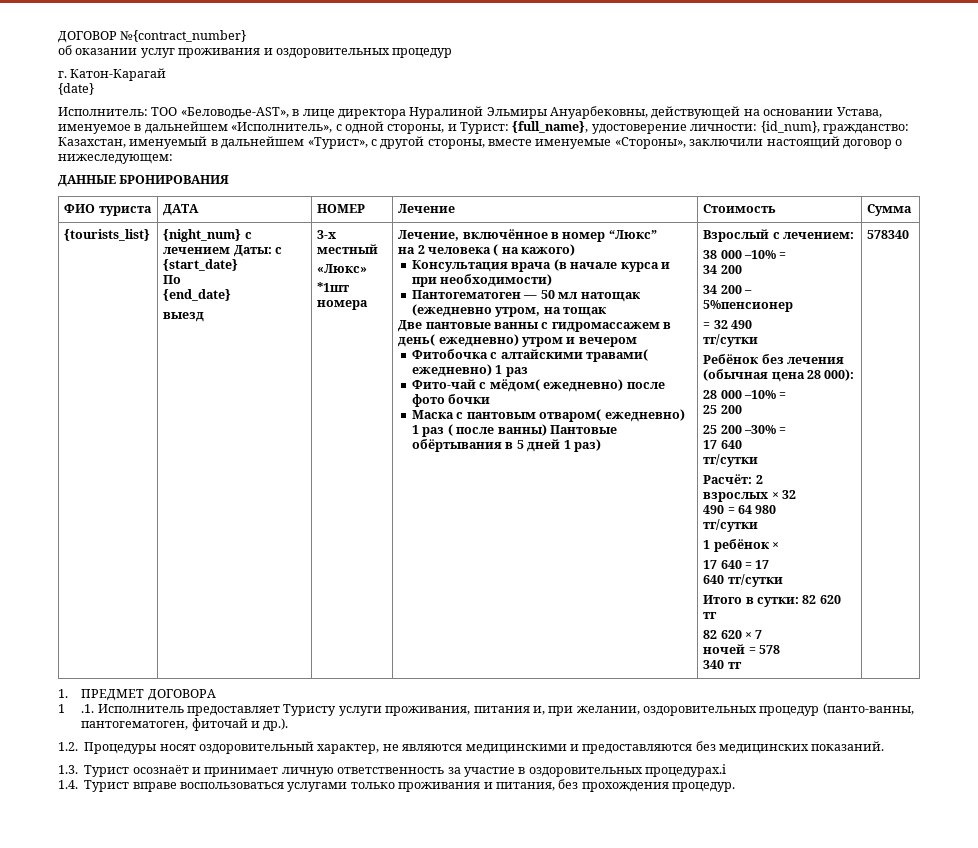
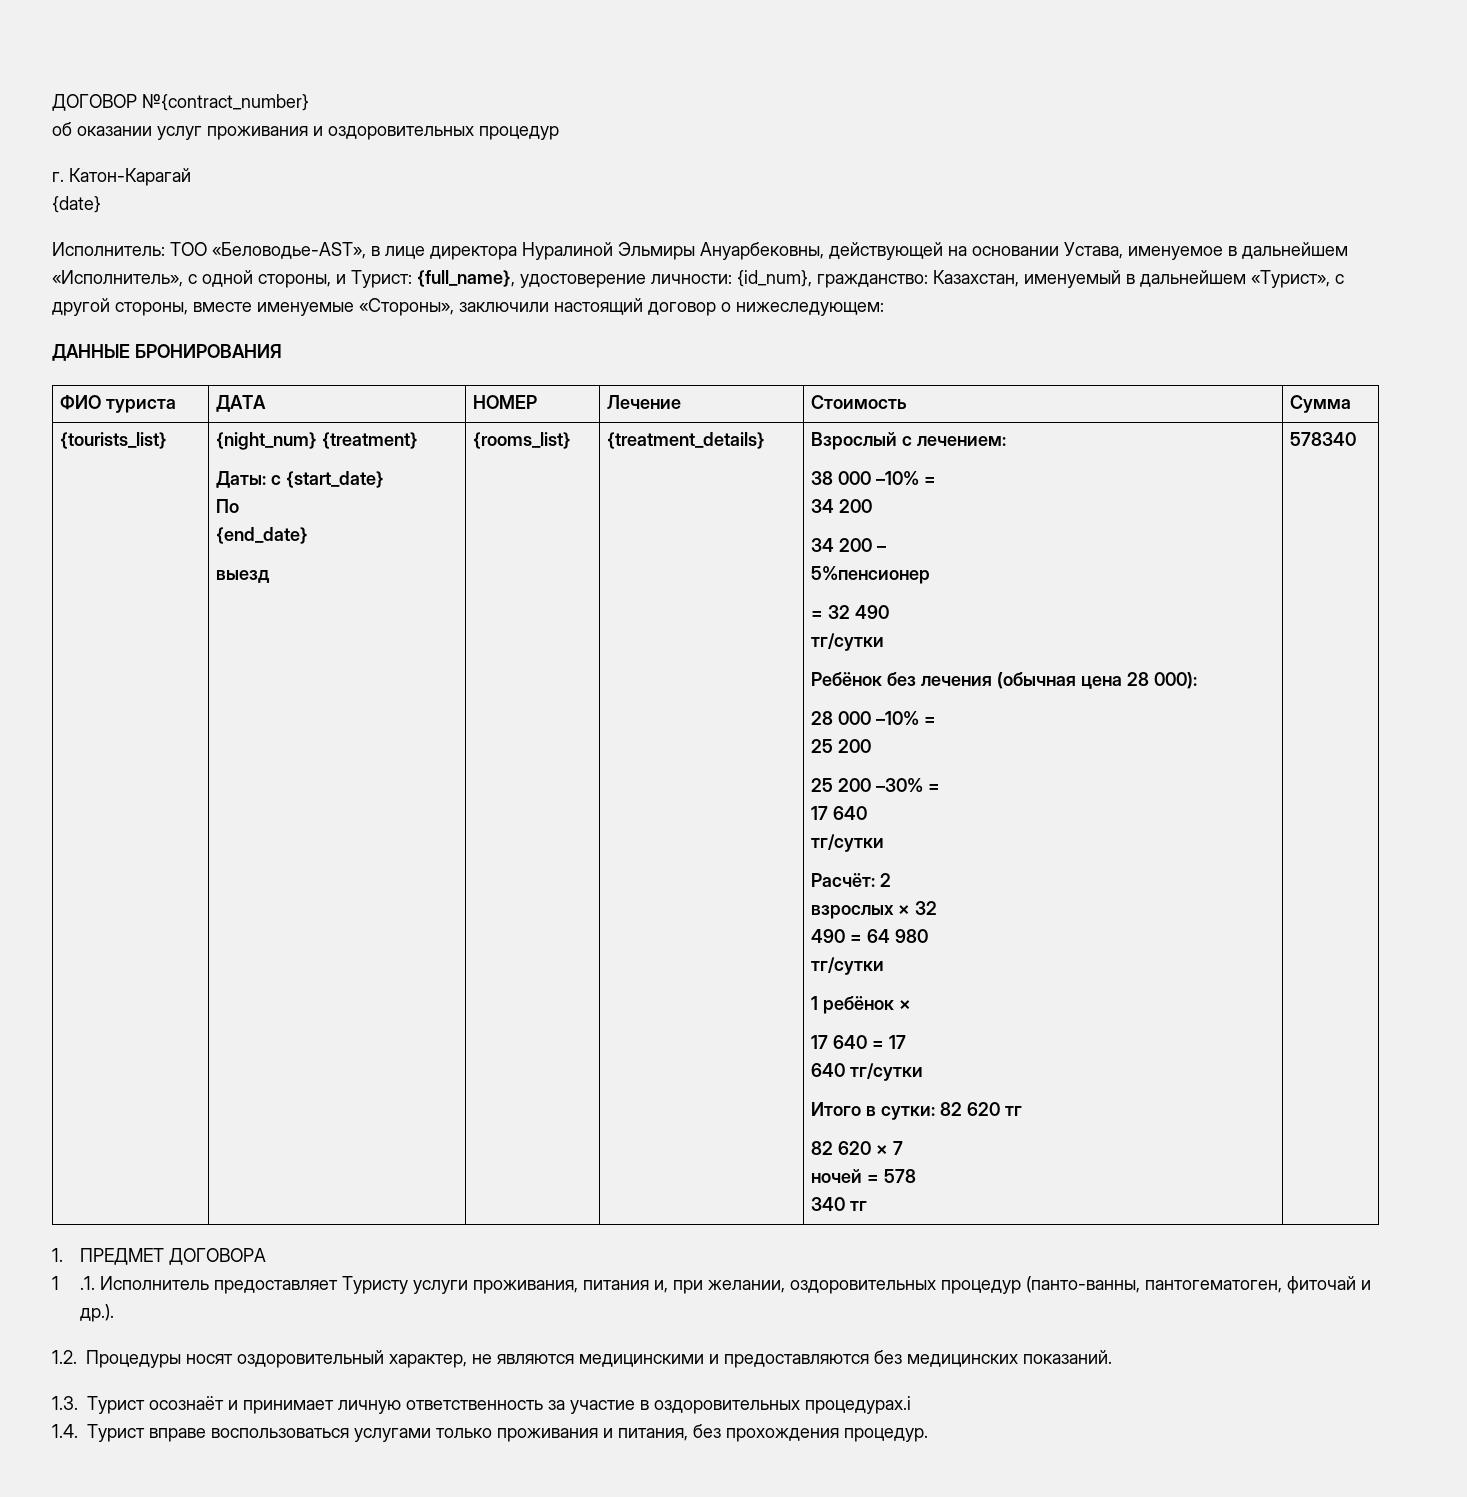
- {night_num} с лечением Даты: с {start_date}
+ {night_num} {treatment}
+ Даты: с {start_date}
- 3-х местный
- «Люкс»
- *1шт номера | Лечение, включённое в номер “Люкс”
- на 2 человека ( на кажого)
- Консультация врача (в начале курса и при необходимости)
- Пантогематоген — 50 мл натощак (ежедневно утром, на тощак
- Две пантовые ванны с гидромассажем в день( ежедневно) утром и вечером
- Фитобочка с алтайскими травами( ежедневно) 1 раз
- Фито-чай с мёдом( ежедневно) после фото бочки
- Маска с пантовым отваром( ежедневно) 1 раз ( после ванны) Пантовые обёртывания в 5 дней 1 раз)
+ {rooms_list} | {treatment_details}

